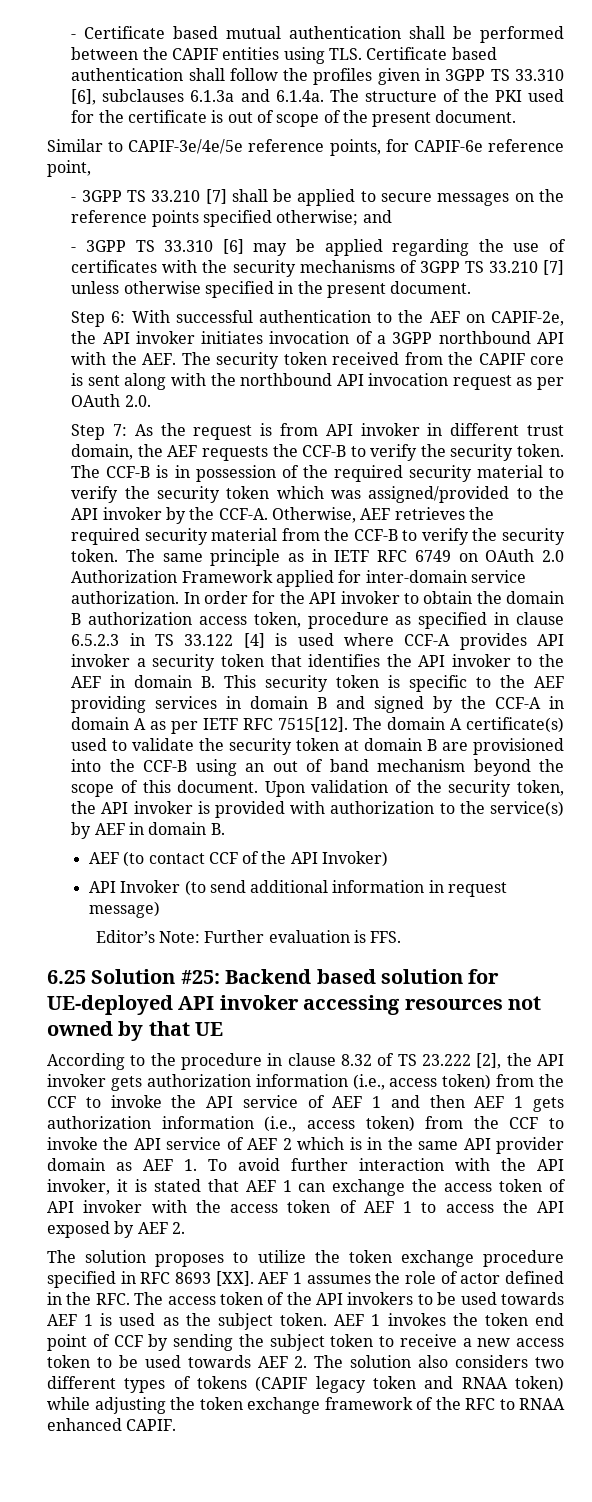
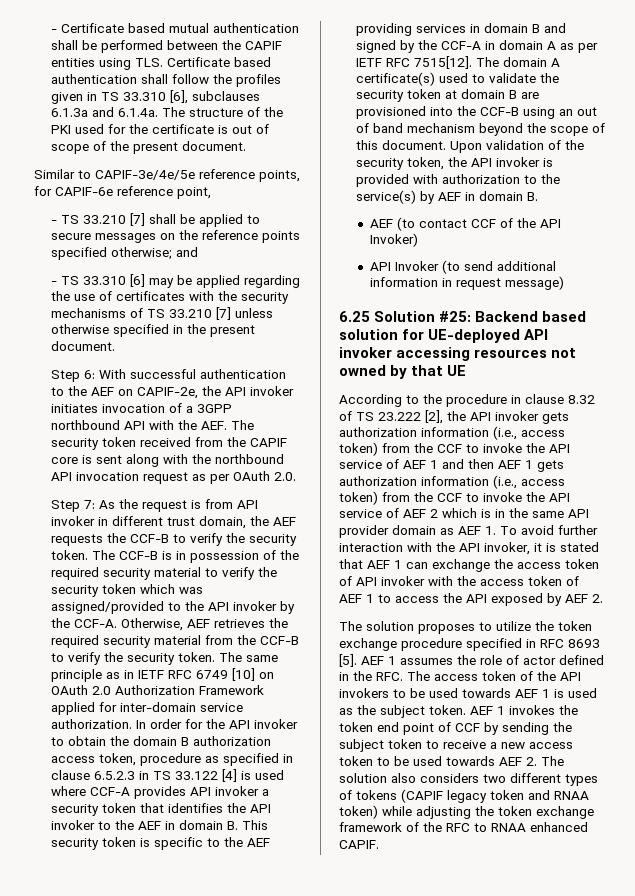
- - Certificate based mutual authentication shall be performed between the CAPIF entities using TLS. Certificate based authentication shall follow the profiles given in 3GPP TS 33.310 [6], subclauses 6.1.3a and 6.1.4a. The structure of the PKI used for the certificate is out of scope of the present document.
+ - Certificate based mutual authentication shall be performed between the CAPIF entities using TLS. Certificate based authentication shall follow the profiles given in TS 33.310 [6], subclauses 6.1.3a and 6.1.4a. The structure of the PKI used for the certificate is out of scope of the present document.
- - 3GPP TS 33.210 [7] shall be applied to secure messages on the reference points specified otherwise; and
+ - TS 33.210 [7] shall be applied to secure messages on the reference points specified otherwise; and
- - 3GPP TS 33.310 [6] may be applied regarding the use of certificates with the security mechanisms of 3GPP TS 33.210 [7] unless otherwise specified in the present document.
+ - TS 33.310 [6] may be applied regarding the use of certificates with the security mechanisms of TS 33.210 [7] unless otherwise specified in the present document.
- The same principle as in IETF RFC 6749 on OAuth 2.0 Authorization Framework applied for inter-domain service authorization.
+ The same principle as in IETF RFC 6749 [10] on OAuth 2.0 Authorization Framework applied for inter-domain service authorization.
- Editor’s Note: Further evaluation is FFS.
- The solution proposes to utilize the token exchange procedure specified in RFC 8693 [XX]. AEF 1 assumes the role of actor defined in the RFC. The access token of the API invokers to be used towards AEF 1 is used as the subject token.
+ The solution proposes to utilize the token exchange procedure specified in RFC 8693 [5]. AEF 1 assumes the role of actor defined in the RFC. The access token of the API invokers to be used towards AEF 1 is used as the subject token.

